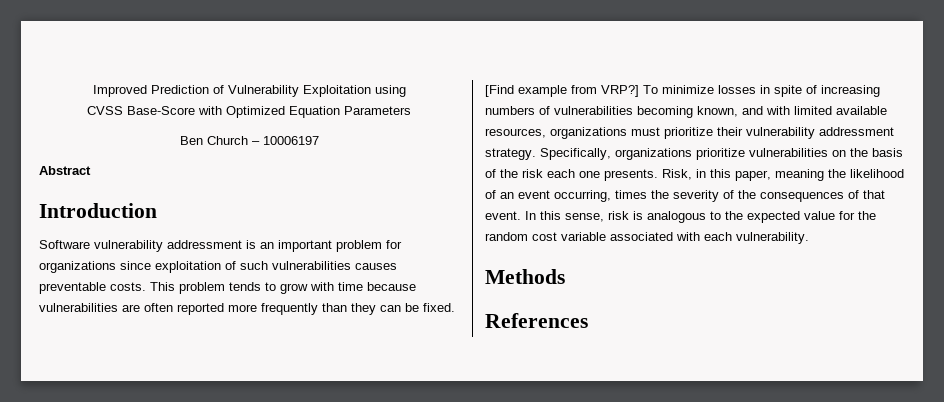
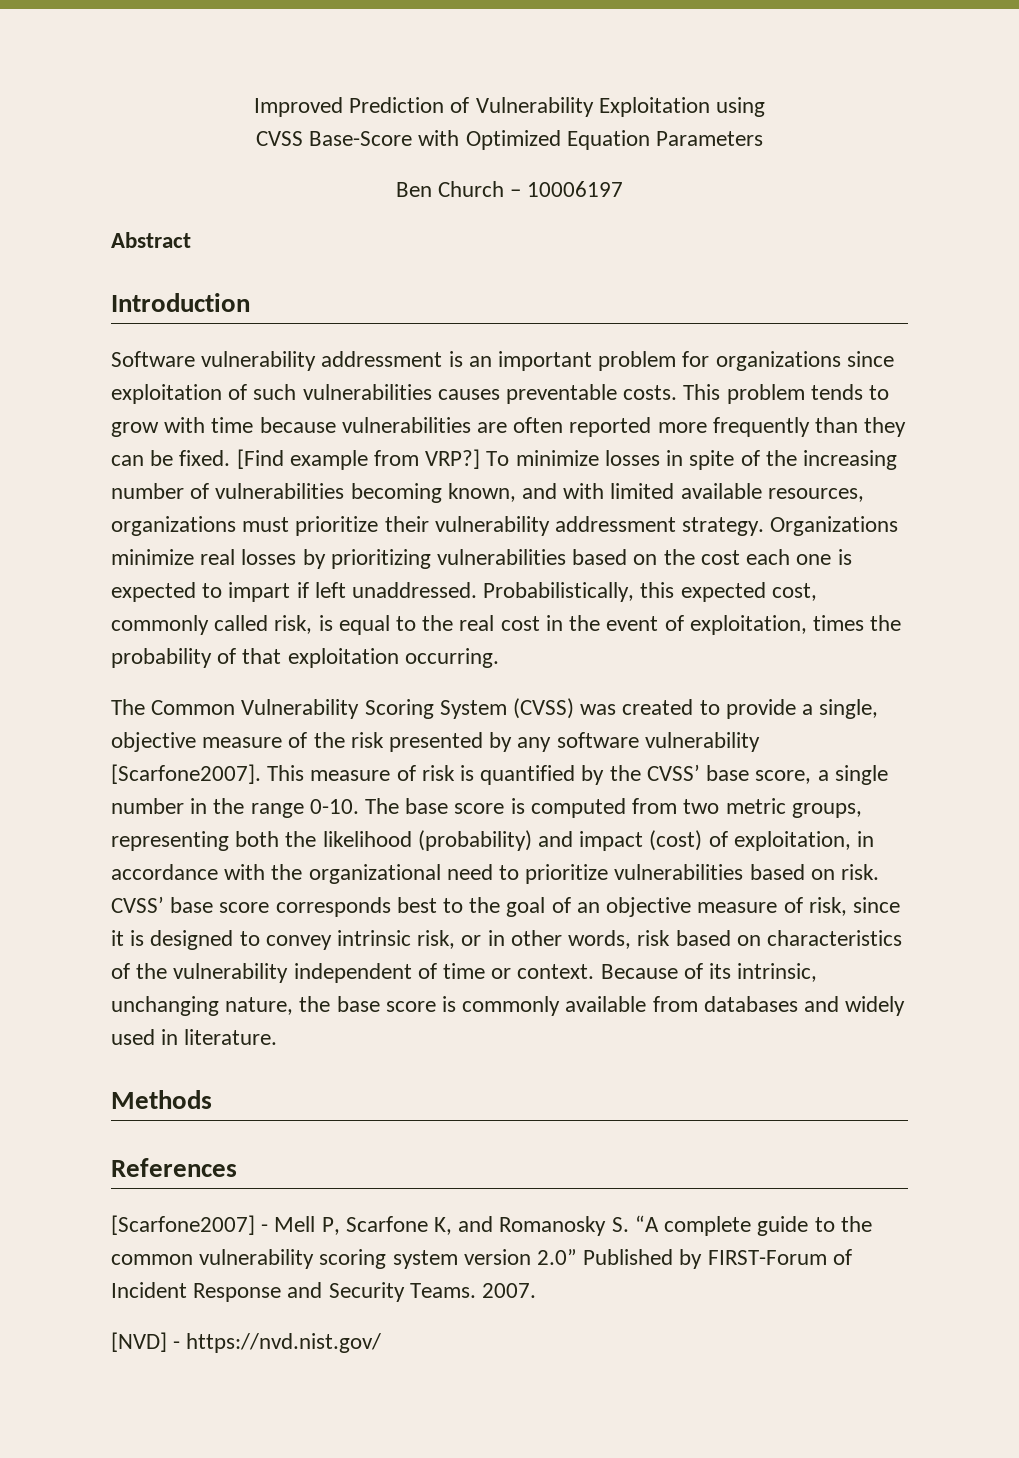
- To minimize losses in spite of increasing numbers of vulnerabilities becoming known, and with limited available resources, organizations must prioritize their vulnerability addressment strategy.
+ To minimize losses in spite of the increasing number of vulnerabilities becoming known, and with limited available resources, organizations must prioritize their vulnerability addressment strategy.
- Specifically, organizations prioritize vulnerabilities on the basis of the risk each one presents. Risk, in this paper, meaning the likelihood of an event occurring, times the severity of the consequences of that event. In this sense, risk is analogous to the expected value for the random cost variable associated with each vulnerability.
+ Organizations minimize real losses by prioritizing vulnerabilities based on the cost each one is expected to impart if left unaddressed. Probabilistically, this expected cost, commonly called risk, is equal to the real cost in the event of exploitation, times the probability of that exploitation occurring.
+ The Common Vulnerability Scoring System (CVSS) was created to provide a single, objective measure of the risk presented by any software vulnerability [Scarfone2007]. This measure of risk is quantified by the CVSS’ base score, a single number in the range 0-10. The base score is computed from two metric groups, representing both the likelihood (probability) and impact (cost) of exploitation, in accordance with the organizational need to prioritize vulnerabilities based on risk. CVSS’ base score corresponds best to the goal of an objective measure of risk, since it is designed to convey intrinsic risk, or in other words, risk based on characteristics of the vulnerability independent of time or context. Because of its intrinsic, unchanging nature, the base score is commonly available from databases and widely used in literature.
  Methods
  References
+ [Scarfone2007] - Mell P, Scarfone K, and Romanosky S. “A complete guide to the common vulnerability scoring system version 2.0” Published by FIRST-Forum of Incident Response and Security Teams. 2007.
+ [NVD] - https://nvd.nist.gov/

